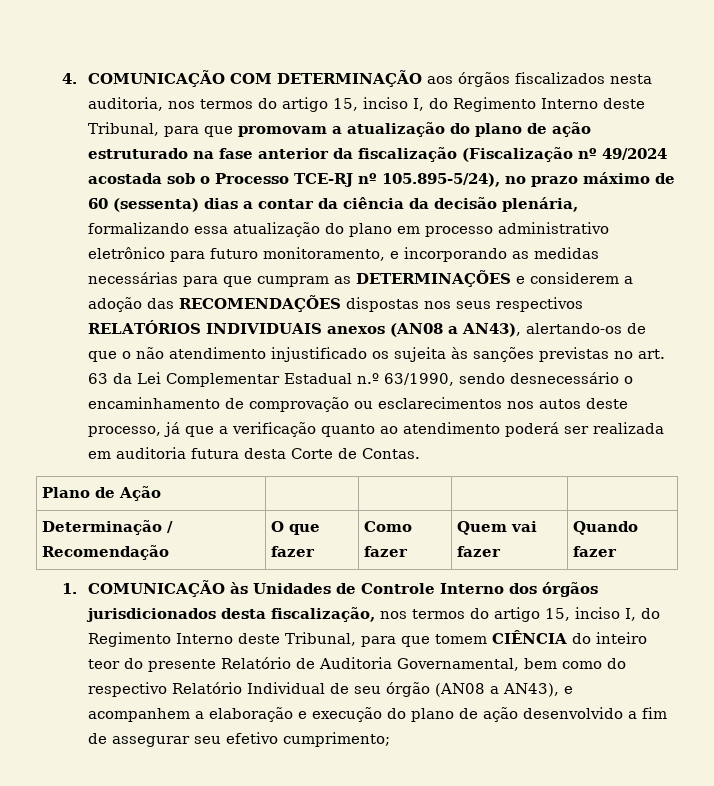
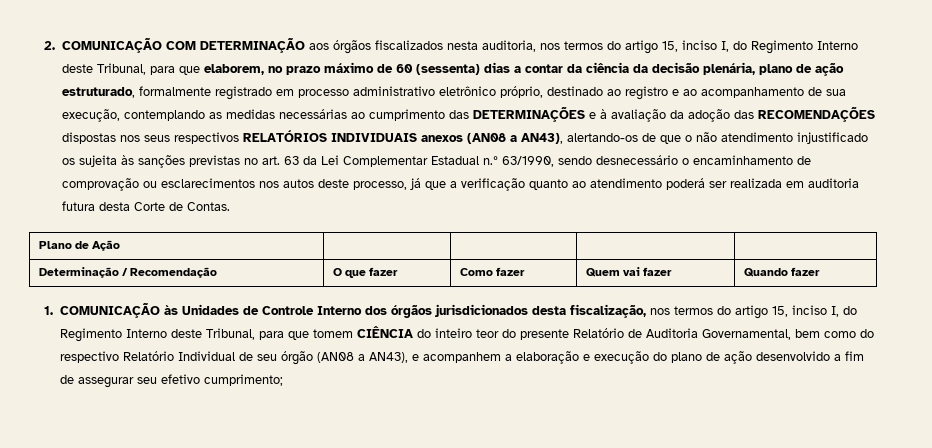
- 4. COMUNICAÇÃO COM DETERMINAÇÃO aos órgãos fiscalizados nesta auditoria, nos termos do artigo 15, inciso I, do Regimento Interno deste Tribunal, para que promovam a atualização do plano de ação estruturado na fase anterior da fiscalização (Fiscalização nº 49/2024 acostada sob o Processo TCE-RJ nº 105.895-5/24), no prazo máximo de 60 (sessenta) dias a contar da ciência da decisão plenária, formalizando essa atualização do plano em processo administrativo eletrônico para futuro monitoramento, e incorporando as medidas necessárias para que cumpram as DETERMINAÇÕES e considerem a adoção das RECOMENDAÇÕES dispostas nos seus respectivos RELATÓRIOS INDIVIDUAIS anexos (AN08 a AN43), alertando-os de que o não atendimento injustificado os sujeita às sanções previstas no art. 63 da Lei Complementar Estadual n.º 63/1990, sendo desnecessário o encaminhamento de comprovação ou esclarecimentos nos autos deste processo, já que a verificação quanto ao atendimento poderá ser realizada em auditoria futura desta Corte de Contas.
+ 2. COMUNICAÇÃO COM DETERMINAÇÃO aos órgãos fiscalizados nesta auditoria, nos termos do artigo 15, inciso I, do Regimento Interno deste Tribunal, para que elaborem, no prazo máximo de 60 (sessenta) dias a contar da ciência da decisão plenária, plano de ação estruturado, formalmente registrado em processo administrativo eletrônico próprio, destinado ao registro e ao acompanhamento de sua execução, contemplando as medidas necessárias ao cumprimento das DETERMINAÇÕES e à avaliação da adoção das RECOMENDAÇÕES dispostas nos seus respectivos RELATÓRIOS INDIVIDUAIS anexos (AN08 a AN43), alertando-os de que o não atendimento injustificado os sujeita às sanções previstas no art. 63 da Lei Complementar Estadual n.º 63/1990, sendo desnecessário o encaminhamento de comprovação ou esclarecimentos nos autos deste processo, já que a verificação quanto ao atendimento poderá ser realizada em auditoria futura desta Corte de Contas.

